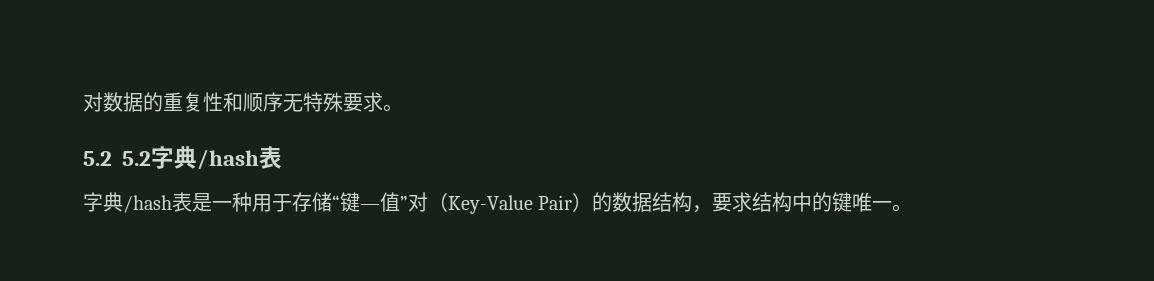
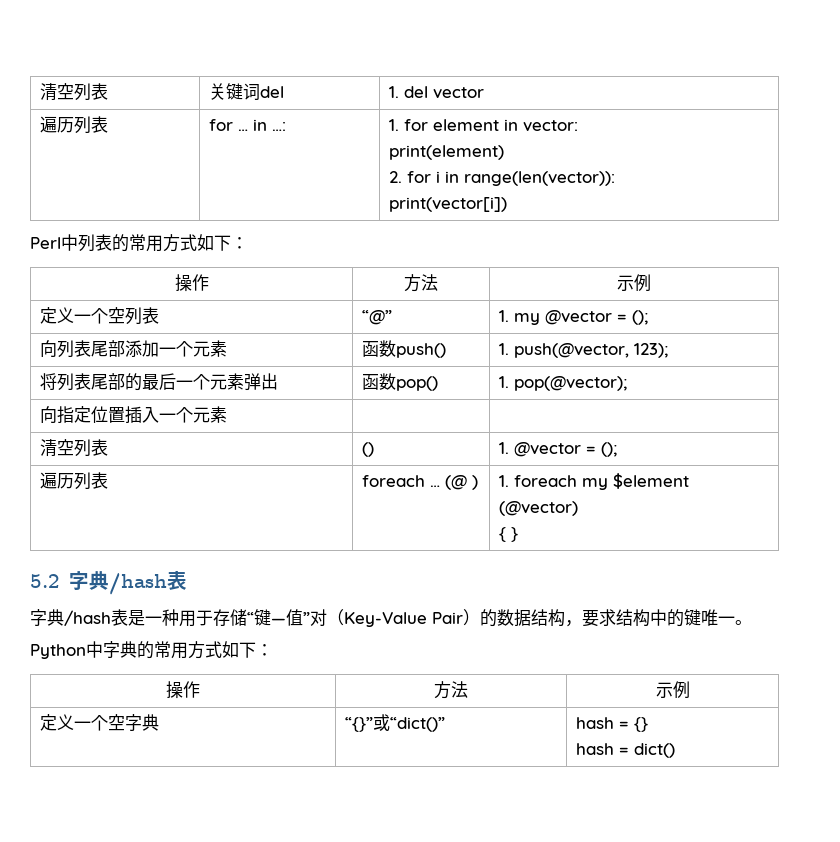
- 对数据的重复性和顺序无特殊要求。
- 5.2 5.2字典/hash表
+ 清空列表 | 关键词del | 1. del vector
+ 遍历列表 | for … in …: | 1. for element in vector:
+ print(element)
+ 2. for i in range(len(vector)):
+ print(vector[i])
+ Perl中列表的常用方式如下：
+ 操作 | 方法 | 示例
+ 定义一个空列表 | “@” | 1. my @vector = ();
+ 向列表尾部添加一个元素 | 函数push() | 1. push(@vector, 123);
+ 将列表尾部的最后一个元素弹出 | 函数pop() | 1. pop(@vector);
+ 向指定位置插入一个元素 | |
+ 清空列表 | () | 1. @vector = ();
+ 遍历列表 | foreach … (@ ) | 1. foreach my $element (@vector)
+ { }
+ 5.2字典/hash表
+ Python中字典的常用方式如下：
+ 操作 | 方法 | 示例
+ 定义一个空字典 | “{}”或“dict()” | hash = {}
+ hash = dict()

